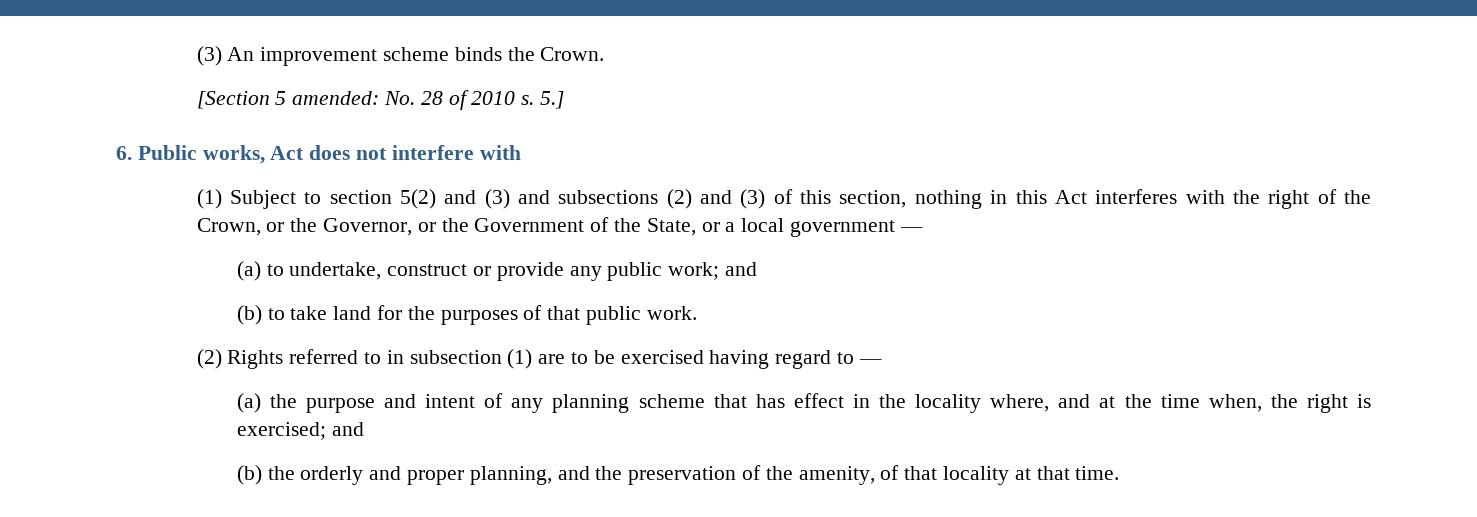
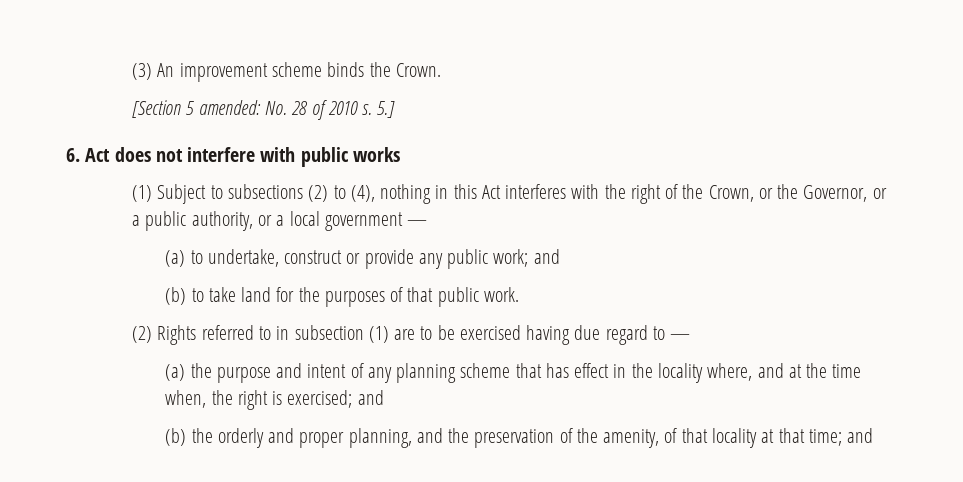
- 6. Public works, Act does not interfere with
+ 6. Act does not interfere with public works
- (1) Subject to section 5(2) and (3) and subsections (2) and (3) of this section, nothing in this Act interferes with the right of the Crown, or the Governor, or the Government of the State, or a local government —
+ (1) Subject to subsections (2) to (4), nothing in this Act interferes with the right of the Crown, or the Governor, or a public authority, or a local government —
- (2) Rights referred to in subsection (1) are to be exercised having regard to —
+ (2) Rights referred to in subsection (1) are to be exercised having due regard to —
- (b) the orderly and proper planning, and the preservation of the amenity, of that locality at that time.
+ (b) the orderly and proper planning, and the preservation of the amenity, of that locality at that time; and

